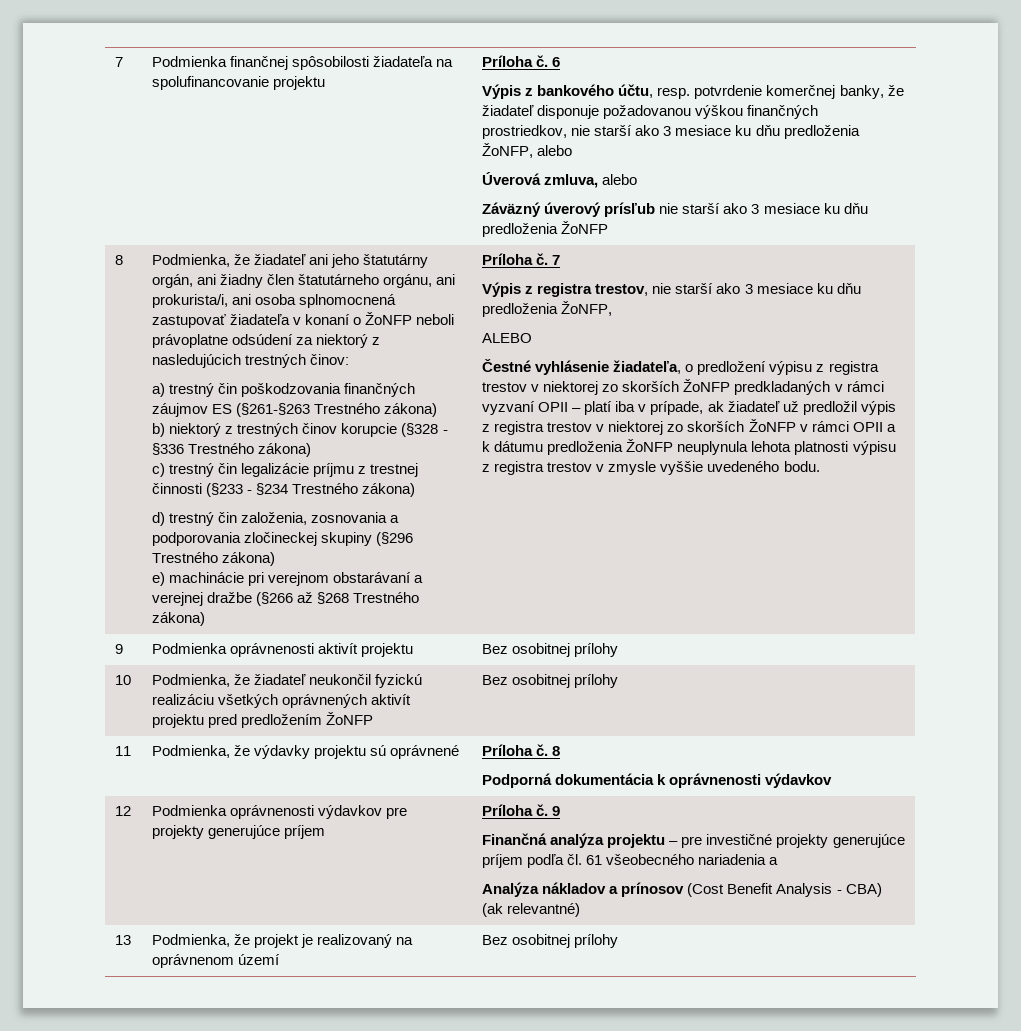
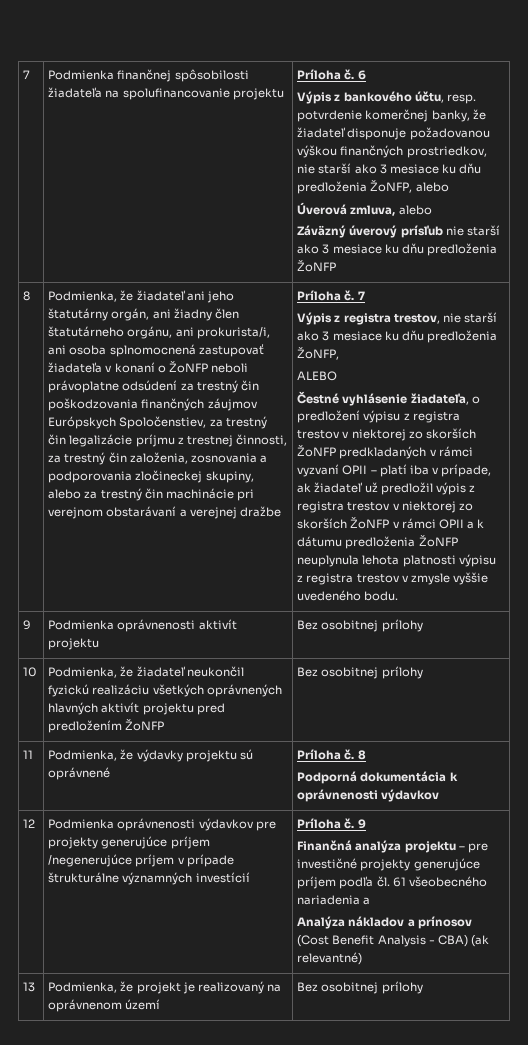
- Podmienka, že žiadateľ ani jeho štatutárny orgán, ani žiadny člen štatutárneho orgánu, ani prokurista/i, ani osoba splnomocnená zastupovať žiadateľa v konaní o ŽoNFP neboli právoplatne odsúdení za niektorý z nasledujúcich trestných činov:
- a) trestný čin poškodzovania finančných záujmov ES (§261-§263 Trestného zákona)
- b) niektorý z trestných činov korupcie (§328 - §336 Trestného zákona)
- c) trestný čin legalizácie príjmu z trestnej činnosti (§233 - §234 Trestného zákona)
- d) trestný čin založenia, zosnovania a podporovania zločineckej skupiny (§296 Trestného zákona)
- e) machinácie pri verejnom obstarávaní a verejnej dražbe (§266 až §268 Trestného zákona)
+ Podmienka, že žiadateľ ani jeho štatutárny orgán, ani žiadny člen štatutárneho orgánu, ani prokurista/i, ani osoba splnomocnená zastupovať žiadateľa v konaní o ŽoNFP neboli právoplatne odsúdení za trestný čin poškodzovania finančných záujmov Európskych Spoločenstiev, za trestný čin legalizácie príjmu z trestnej činnosti, za trestný čin založenia, zosnovania a podporovania zločineckej skupiny, alebo za trestný čin machinácie pri verejnom obstarávaní a verejnej dražbe
- 10 | Podmienka, že žiadateľ neukončil fyzickú realizáciu všetkých oprávnených aktivít projektu pred predložením ŽoNFP | Bez osobitnej prílohy
+ 10 | Podmienka, že žiadateľ neukončil fyzickú realizáciu všetkých oprávnených hlavných aktivít projektu pred predložením ŽoNFP | Bez osobitnej prílohy
- Podmienka oprávnenosti výdavkov pre projekty generujúce príjem
+ Podmienka oprávnenosti výdavkov pre projekty generujúce príjem /negenerujúce príjem v prípade štrukturálne významných investícií

